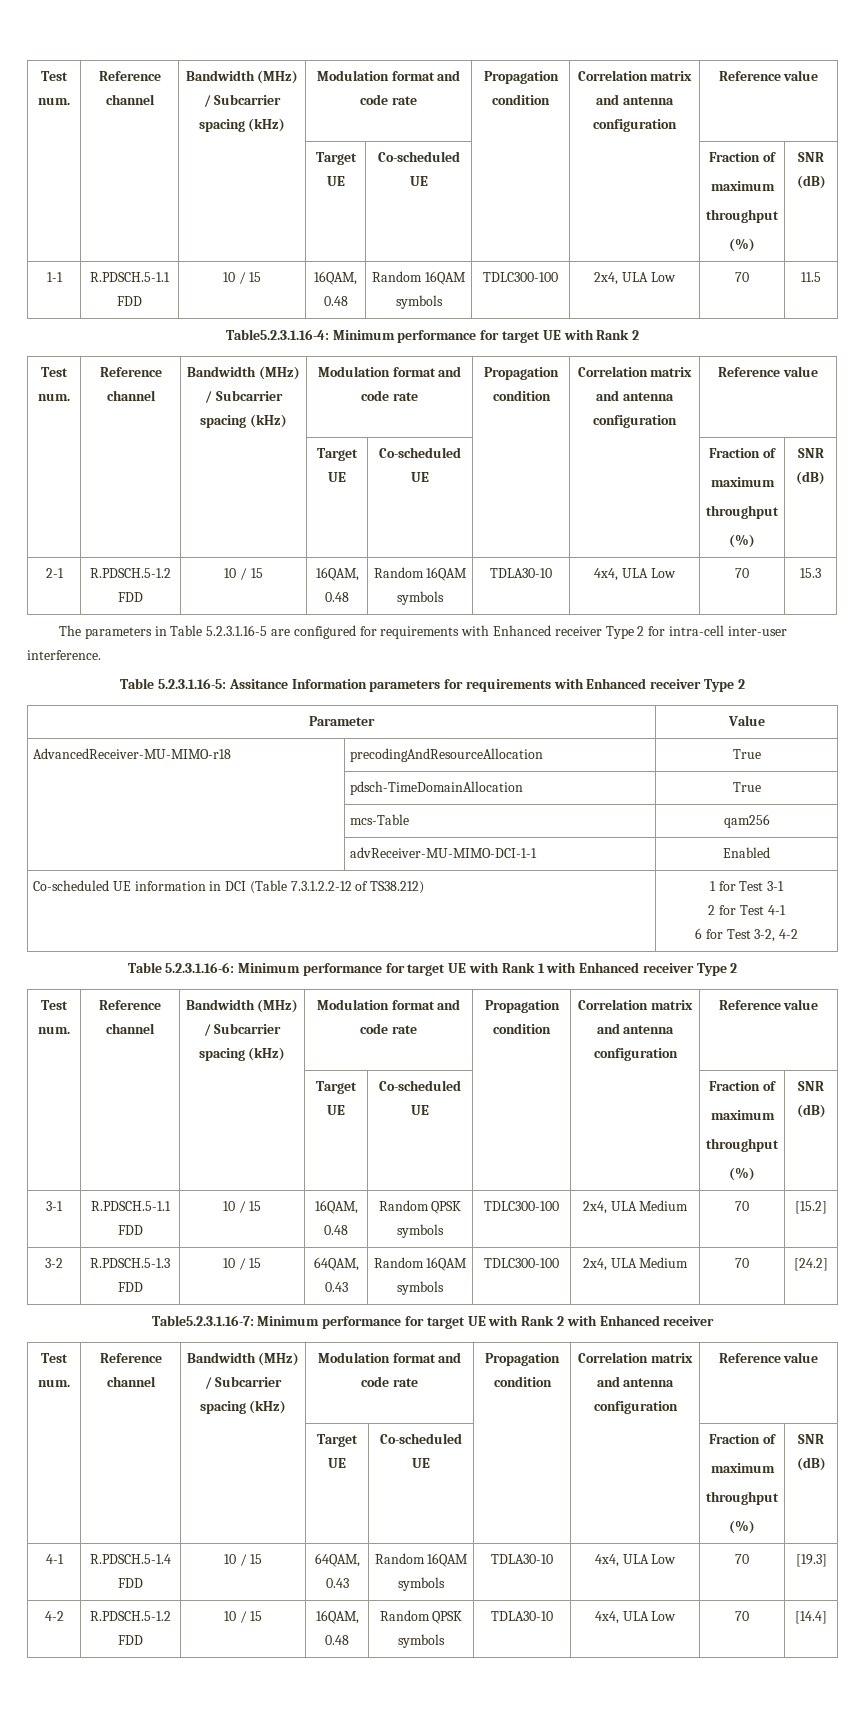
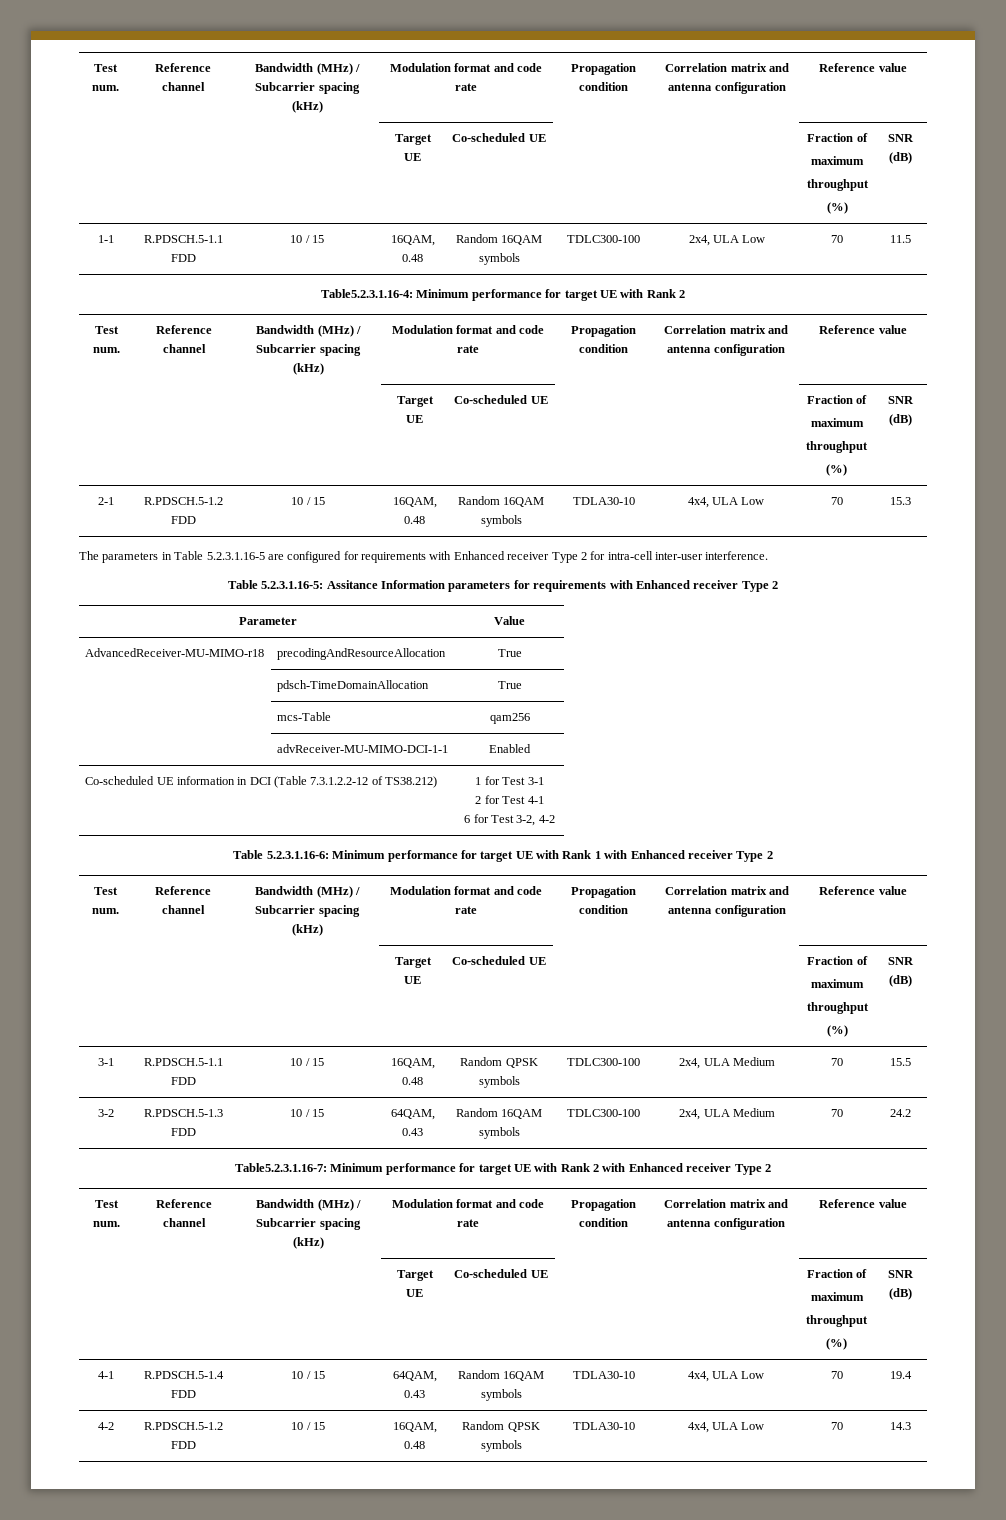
- 3-1 | R.PDSCH.5-1.1 FDD | 10 / 15 | 16QAM, 0.48 | Random QPSK symbols | TDLC300-100 | 2x4, ULA Medium | 70 | [15.2]
+ 3-1 | R.PDSCH.5-1.1 FDD | 10 / 15 | 16QAM, 0.48 | Random QPSK symbols | TDLC300-100 | 2x4, ULA Medium | 70 | 15.5
- 3-2 | R.PDSCH.5-1.3 FDD | 10 / 15 | 64QAM, 0.43 | Random 16QAM symbols | TDLC300-100 | 2x4, ULA Medium | 70 | [24.2]
+ 3-2 | R.PDSCH.5-1.3 FDD | 10 / 15 | 64QAM, 0.43 | Random 16QAM symbols | TDLC300-100 | 2x4, ULA Medium | 70 | 24.2
- Table5.2.3.1.16-7: Minimum performance for target UE with Rank 2 with Enhanced receiver
+ Table5.2.3.1.16-7: Minimum performance for target UE with Rank 2 with Enhanced receiver Type 2
- 4-1 | R.PDSCH.5-1.4 FDD | 10 / 15 | 64QAM, 0.43 | Random 16QAM symbols | TDLA30-10 | 4x4, ULA Low | 70 | [19.3]
+ 4-1 | R.PDSCH.5-1.4 FDD | 10 / 15 | 64QAM, 0.43 | Random 16QAM symbols | TDLA30-10 | 4x4, ULA Low | 70 | 19.4
- 4-2 | R.PDSCH.5-1.2 FDD | 10 / 15 | 16QAM, 0.48 | Random QPSK symbols | TDLA30-10 | 4x4, ULA Low | 70 | [14.4]
+ 4-2 | R.PDSCH.5-1.2 FDD | 10 / 15 | 16QAM, 0.48 | Random QPSK symbols | TDLA30-10 | 4x4, ULA Low | 70 | 14.3

